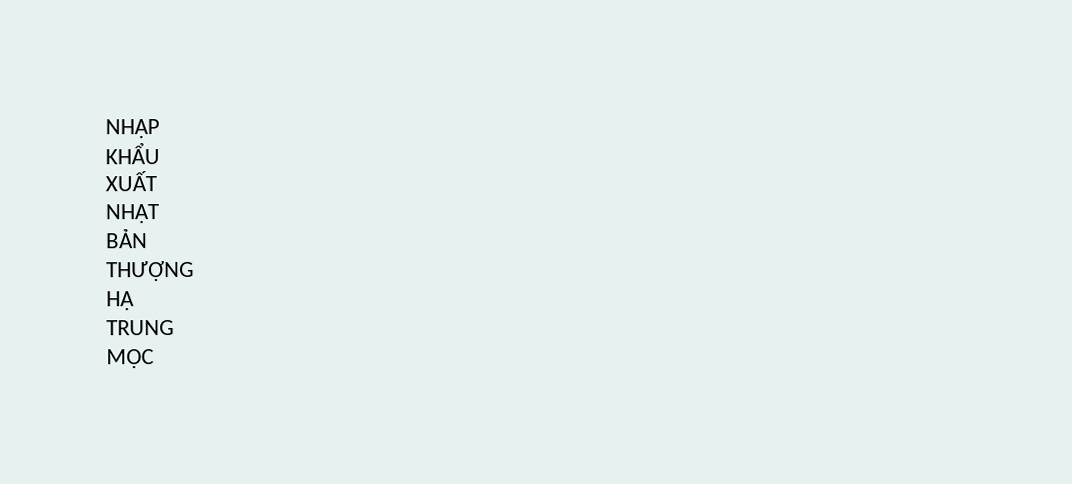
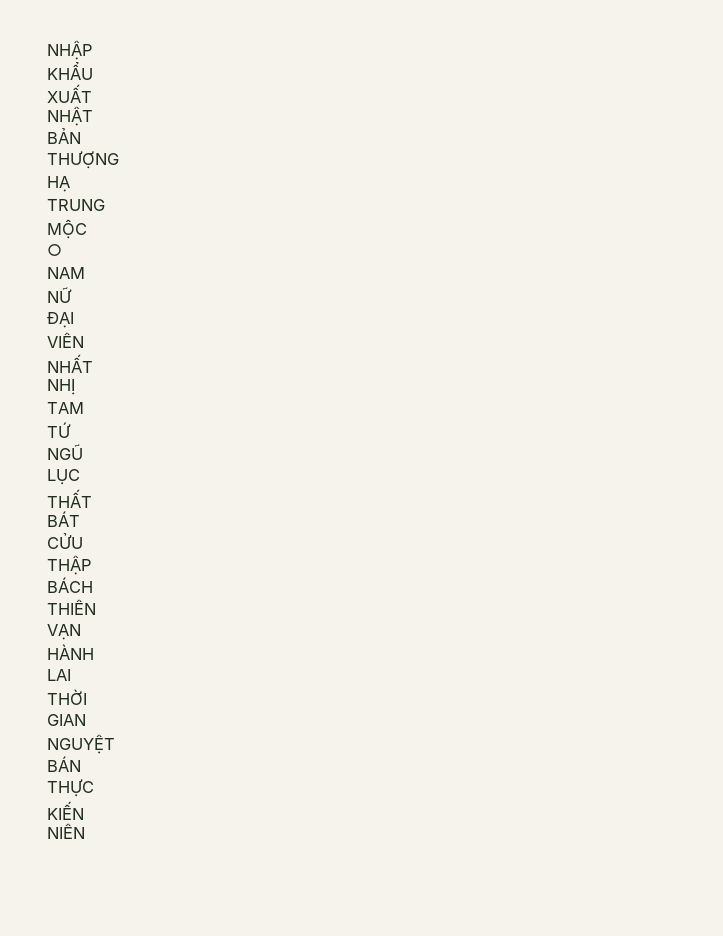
+ ○
+ NAM
+ NỮ
+ ĐẠI
+ VIÊN
+ NHẤT
+ NHỊ
+ TAM
+ TỨ
+ NGŨ
+ LỤC
+ THẤT
+ BÁT
+ CỬU
+ THẬP
+ BÁCH
+ THIÊN
+ VẠN
+ HÀNH
+ LAI
+ THỜI
+ GIAN
+ NGUYỆT
+ BÁN
+ THỰC
+ KIẾN
+ NIÊN

